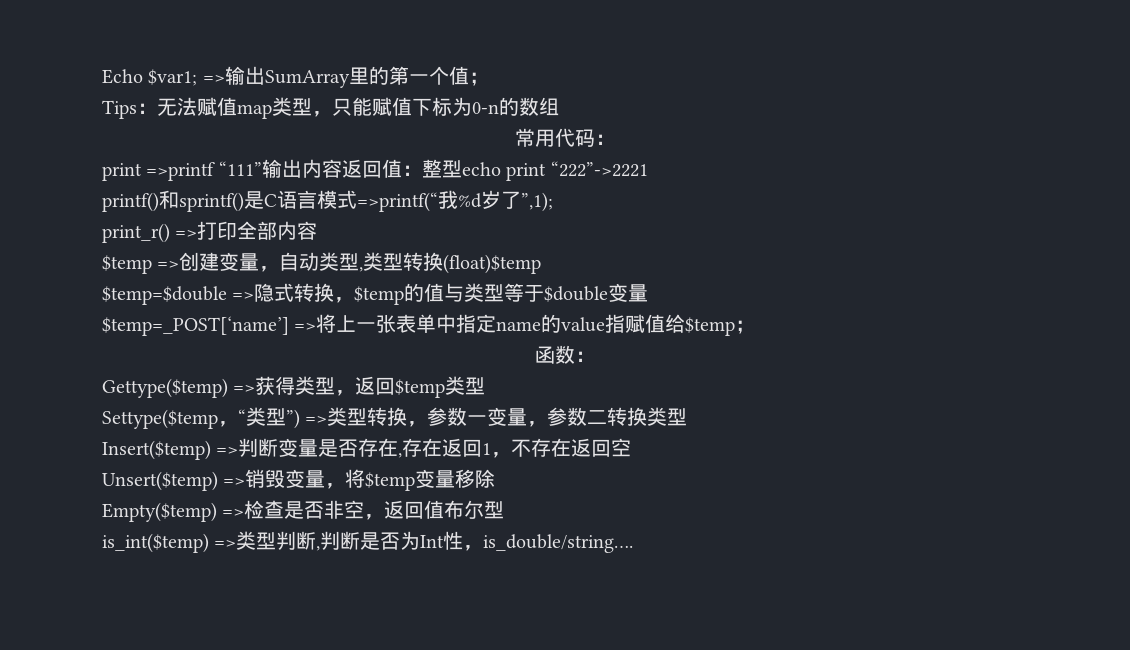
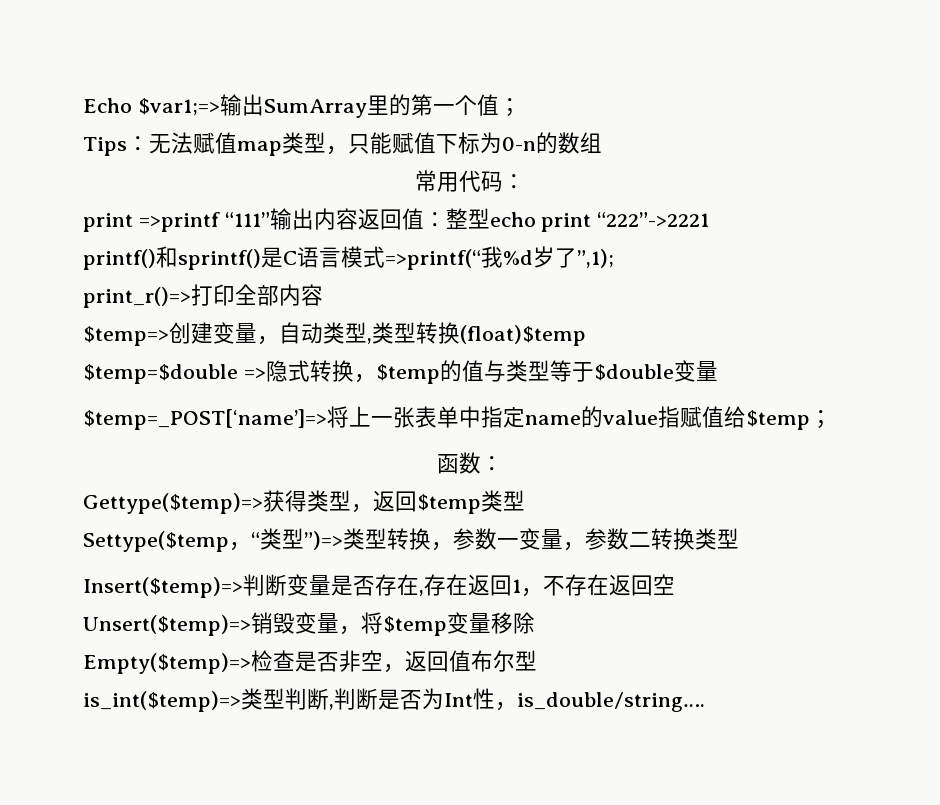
- Echo $var1; =>输出SumArray里的第一个值；
+ Echo $var1;=>输出SumArray里的第一个值；
- print_r() =>打印全部内容
+ print_r()=>打印全部内容
- $temp =>创建变量，自动类型,类型转换(float)$temp
+ $temp=>创建变量，自动类型,类型转换(float)$temp
- $temp=_POST[‘name’] =>将上一张表单中指定name的value指赋值给$temp；
+ $temp=_POST[‘name’]=>将上一张表单中指定name的value指赋值给$temp；
- Gettype($temp) =>获得类型，返回$temp类型
+ Gettype($temp)=>获得类型，返回$temp类型
- Settype($temp，“类型”) =>类型转换，参数一变量，参数二转换类型
+ Settype($temp，“类型”)=>类型转换，参数一变量，参数二转换类型
- Insert($temp) =>判断变量是否存在,存在返回1，不存在返回空
+ Insert($temp)=>判断变量是否存在,存在返回1，不存在返回空
- Unsert($temp) =>销毁变量，将$temp变量移除
+ Unsert($temp)=>销毁变量，将$temp变量移除
- Empty($temp) =>检查是否非空，返回值布尔型
+ Empty($temp)=>检查是否非空，返回值布尔型
- is_int($temp) =>类型判断,判断是否为Int性，is_double/string….
+ is_int($temp)=>类型判断,判断是否为Int性，is_double/string….

